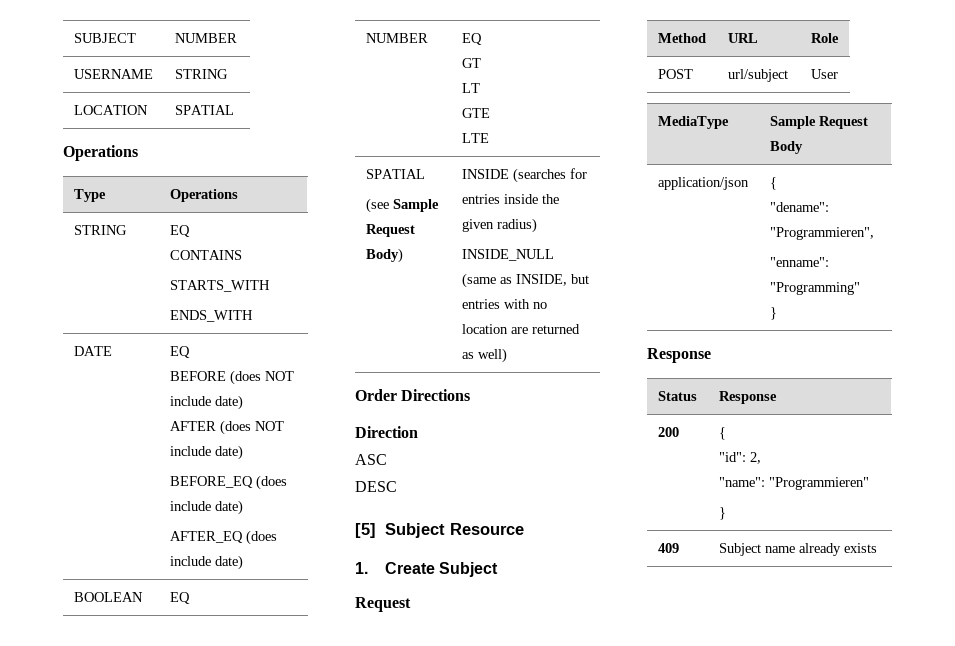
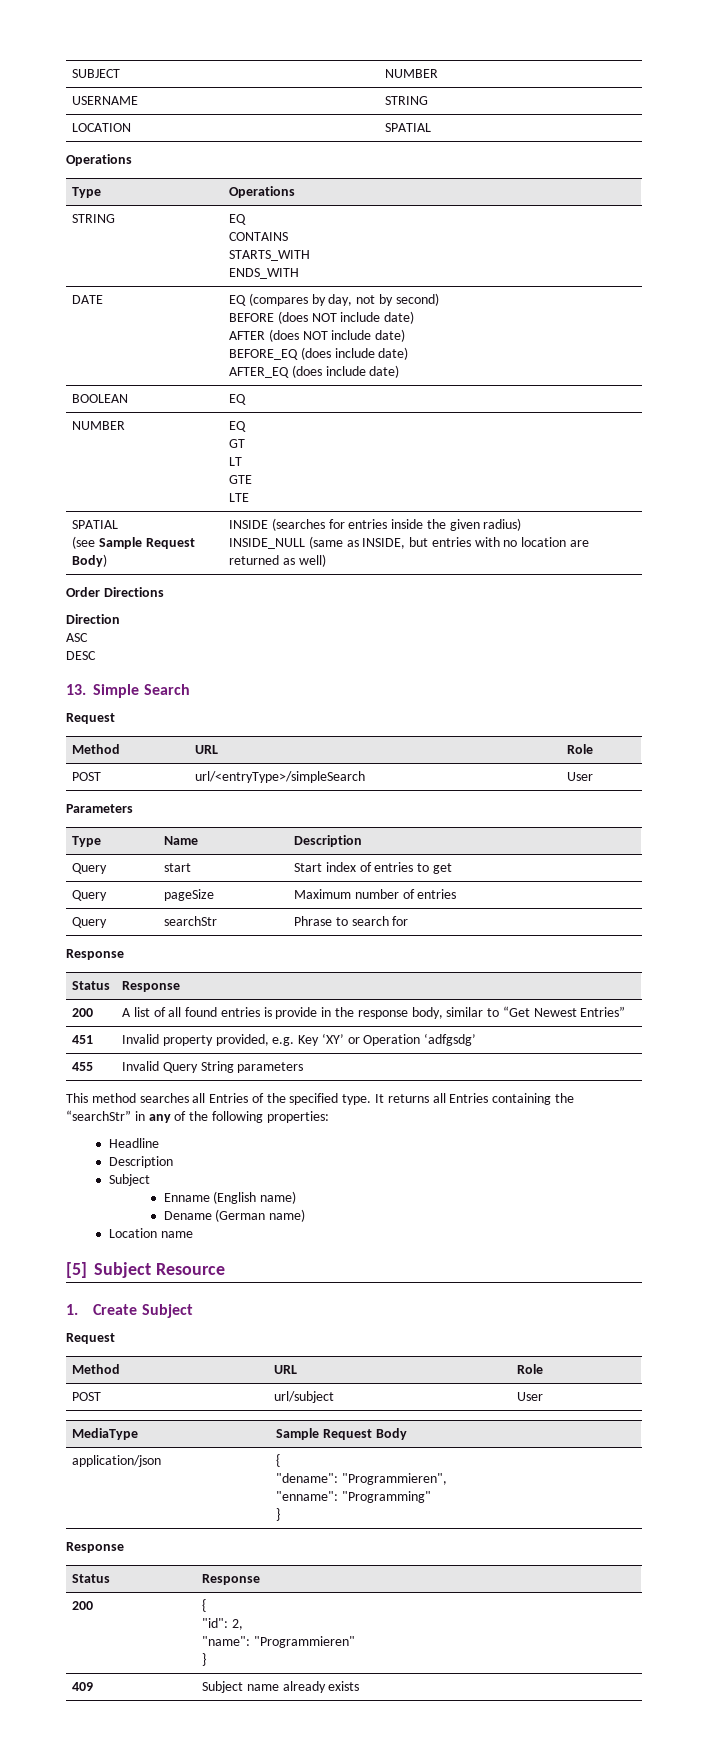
- DATE | EQ
+ DATE | EQ (compares by day, not by second)
+ 13. Simple Search
+ Request
+ Method | URL | Role
+ POST | url/<entryType>/simpleSearch | User
+ Parameters
+ Type | Name | Description
+ Query | start | Start index of entries to get
+ Query | pageSize | Maximum number of entries
+ Query | searchStr | Phrase to search for
+ Response
+ Status | Response
+ 200 | A list of all found entries is provide in the response body, similar to “Get Newest Entries”
+ 451 | Invalid property provided, e.g. Key ‘XY’ or Operation ‘adfgsdg’
+ 455 | Invalid Query String parameters
+ This method searches all Entries of the specified type. It returns all Entries containing the “searchStr” in any of the following properties:
+ Headline
+ Description
+ Subject
+ Enname (English name)
+ Dename (German name)
+ Location name

